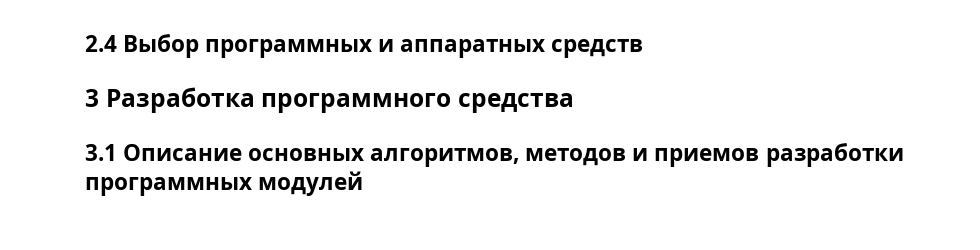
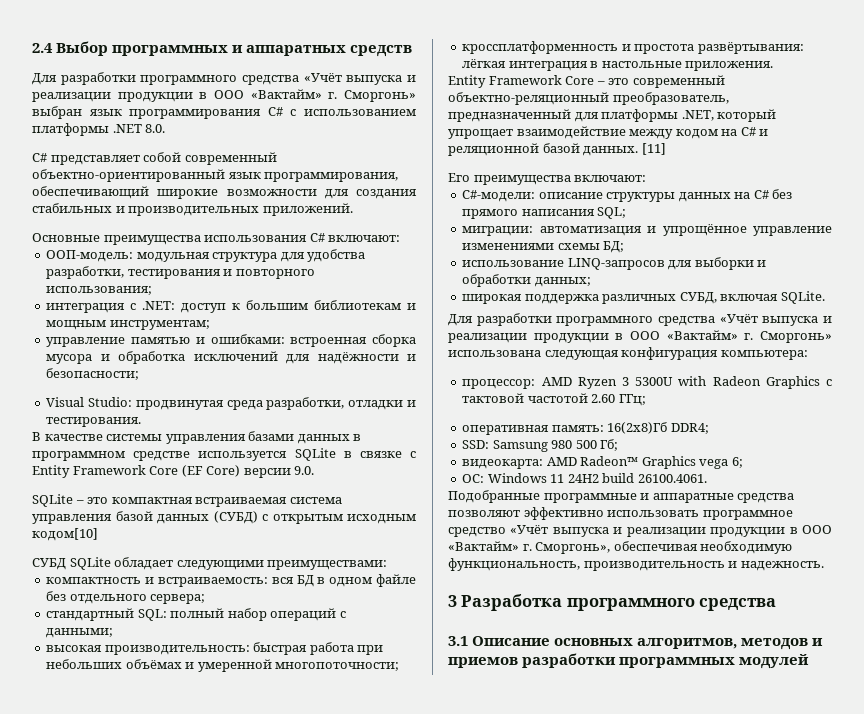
+ Для разработки программного средства «Учёт выпуска и реализации продукции в ООО «Вактайм» г. Сморгонь» выбран язык программирования C# с использованием платформы .NET 8.0.
+ C# представляет собой современный объектно-ориентированный язык программирования, обеспечивающий широкие возможности для создания стабильных и производительных приложений.
+ Основные преимущества использования C# включают:
+ ООП-модель: модульная структура для удобства разработки, тестирования и повторного использования;
+ интеграция с .NET: доступ к большим библиотекам и мощным инструментам;
+ управление памятью и ошибками: встроенная сборка мусора и обработка исключений для надёжности и безопасности;
+ Visual Studio: продвинутая среда разработки, отладки и тестирования.
+ В качестве системы управления базами данных в программном средстве используется SQLite в связке с Entity Framework Core (EF Core) версии 9.0.
+ SQLite – это компактная встраиваемая система управления базой данных (СУБД) с открытым исходным кодом[10]
+ СУБД SQLite обладает следующими преимуществами:
+ компактность и встраиваемость: вся БД в одном файле без отдельного сервера;
+ стандартный SQL: полный набор операций с данными;
+ высокая производительность: быстрая работа при небольших объёмах и умеренной многопоточности;
+ кроссплатформенность и простота развёртывания: лёгкая интеграция в настольные приложения.
+ Entity Framework Core – это современный объектно-реляционный преобразователь, предназначенный для платформы .NET, который упрощает взаимодействие между кодом на C# и реляционной базой данных. [11]
+ Его преимущества включают:
+ C#-модели: описание структуры данных на C# без прямого написания SQL;
+ миграции: автоматизация и упрощённое управление изменениями схемы БД;
+ использование LINQ-запросов для выборки и обработки данных;
+ широкая поддержка различных СУБД, включая SQLite.
+ Для разработки программного средства «Учёт выпуска и реализации продукции в ООО «Вактайм» г. Сморгонь» использована следующая конфигурация компьютера:
+ процессор: AMD Ryzen 3 5300U with Radeon Graphics с тактовой частотой 2.60 ГГц;
+ оперативная память: 16(2x8)Гб DDR4;
+ SSD: Samsung 980 500 Гб;
+ видеокарта: AMD Radeon™ Graphics vega 6;
+ ОС: Windows 11 24H2 build 26100.4061.
+ Подобранные программные и аппаратные средства позволяют эффективно использовать программное средство «Учёт выпуска и реализации продукции в ООО «Вактайм» г. Сморгонь», обеспечивая необходимую функциональность, производительность и надежность.

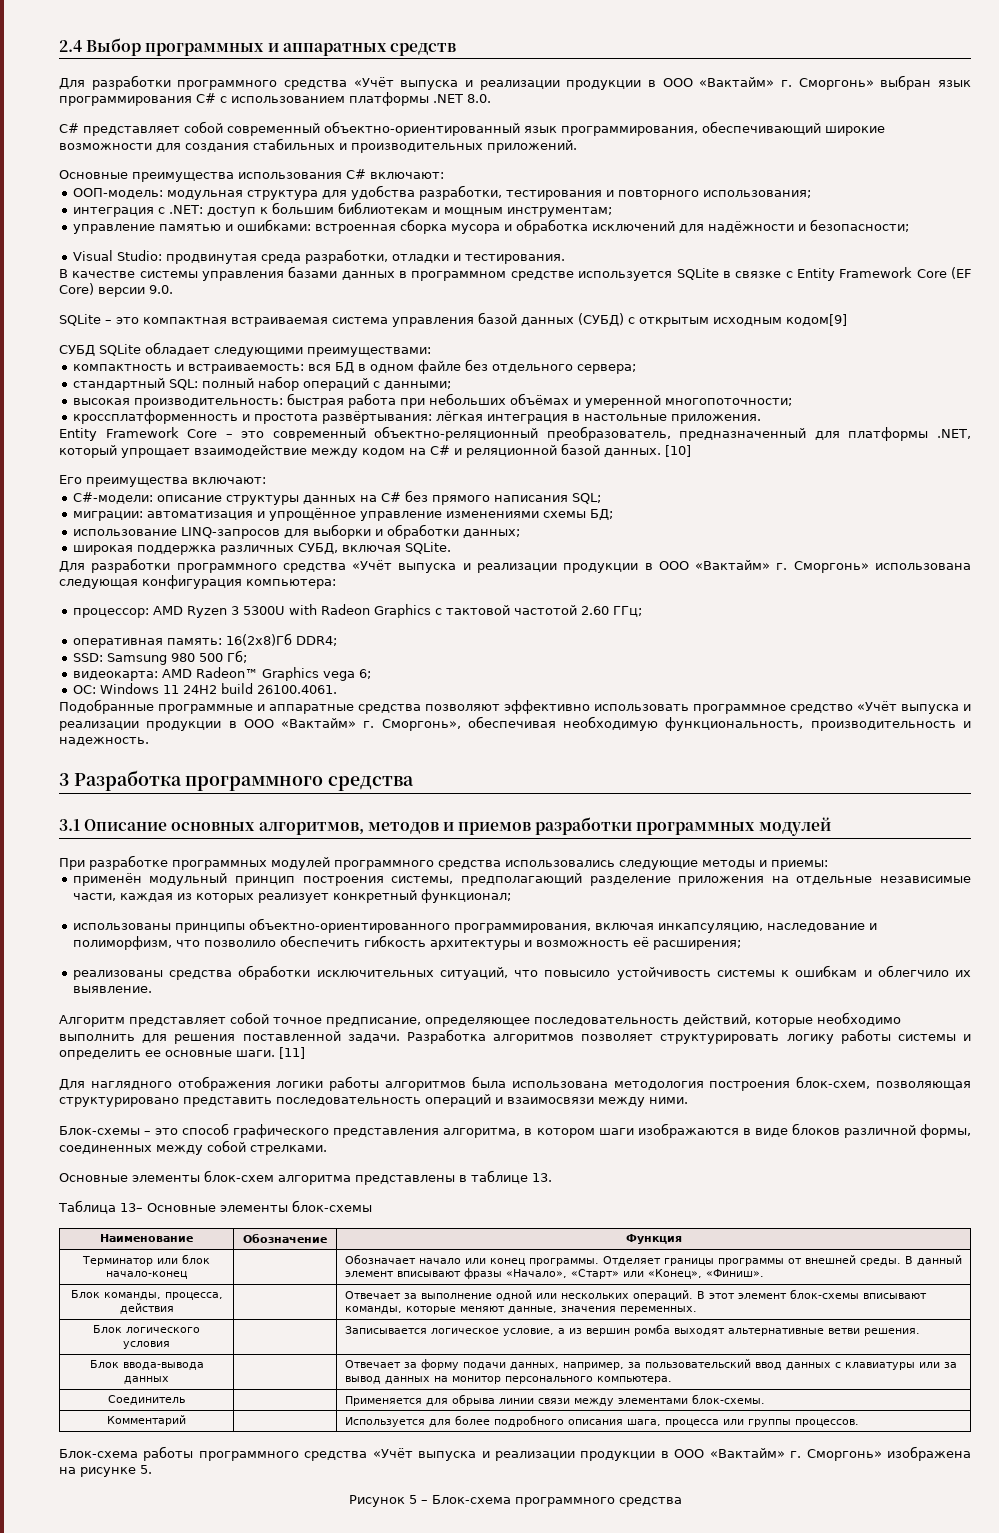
- SQLite – это компактная встраиваемая система управления базой данных (СУБД) с открытым исходным кодом[10]
+ SQLite – это компактная встраиваемая система управления базой данных (СУБД) с открытым исходным кодом[9]
- [11]
+ [10]
+ При разработке программных модулей программного средства использовались следующие методы и приемы:
+ применён модульный принцип построения системы, предполагающий разделение приложения на отдельные независимые части, каждая из которых реализует конкретный функционал;
+ использованы принципы объектно-ориентированного программирования, включая инкапсуляцию, наследование и полиморфизм, что позволило обеспечить гибкость архитектуры и возможность её расширения;
+ реализованы средства обработки исключительных ситуаций, что повысило устойчивость системы к ошибкам и облегчило их выявление.
+ Алгоритм представляет собой точное предписание, определяющее последовательность действий, которые необходимо выполнить для решения поставленной задачи. Разработка алгоритмов позволяет структурировать логику работы системы и определить ее основные шаги. [11]
+ Для наглядного отображения логики работы алгоритмов была использована методология построения блок-схем, позволяющая структурировано представить последовательность операций и взаимосвязи между ними.
+ Блок-схемы – это способ графического представления алгоритма, в котором шаги изображаются в виде блоков различной формы, соединенных между собой стрелками.
+ Основные элементы блок-схем алгоритма представлены в таблице 13.
+ Таблица 13– Основные элементы блок-схемы
+ Наименование | Обозначение | Функция
+ Терминатор или блок начало-конец | | Обозначает начало или конец программы. Отделяет границы программы от внешней среды. В данный элемент вписывают фразы «Начало», «Старт» или «Конец», «Финиш».
+ Блок команды, процесса, действия | | Отвечает за выполнение одной или нескольких операций. В этот элемент блок-схемы вписывают команды, которые меняют данные, значения переменных.
+ Блок логического условия | | Записывается логическое условие, а из вершин ромба выходят альтернативные ветви решения.
+ Блок ввода-вывода данных | | Отвечает за форму подачи данных, например, за пользовательский ввод данных с клавиатуры или за вывод данных на монитор персонального компьютера.
+ Соединитель | | Применяется для обрыва линии связи между элементами блок-схемы.
+ Комментарий | | Используется для более подробного описания шага, процесса или группы процессов.
+ Блок-схема работы программного средства «Учёт выпуска и реализации продукции в ООО «Вактайм» г. Сморгонь» изображена на рисунке 5.
+ Рисунок 5 – Блок-схема программного средства

